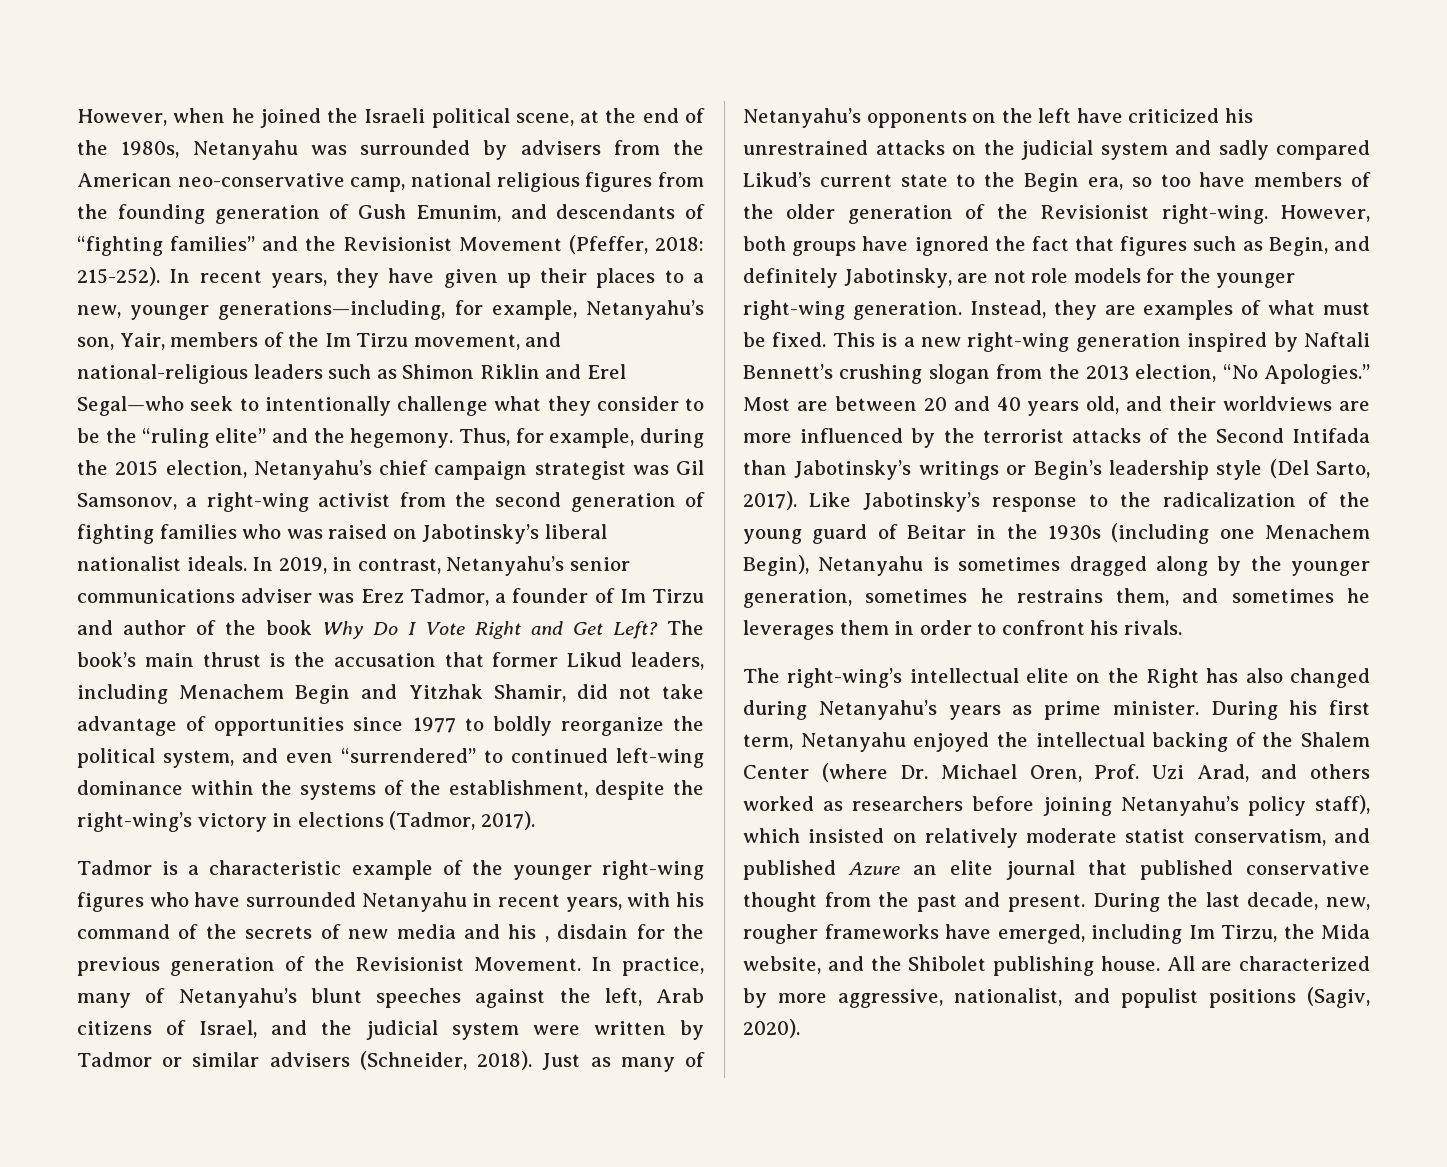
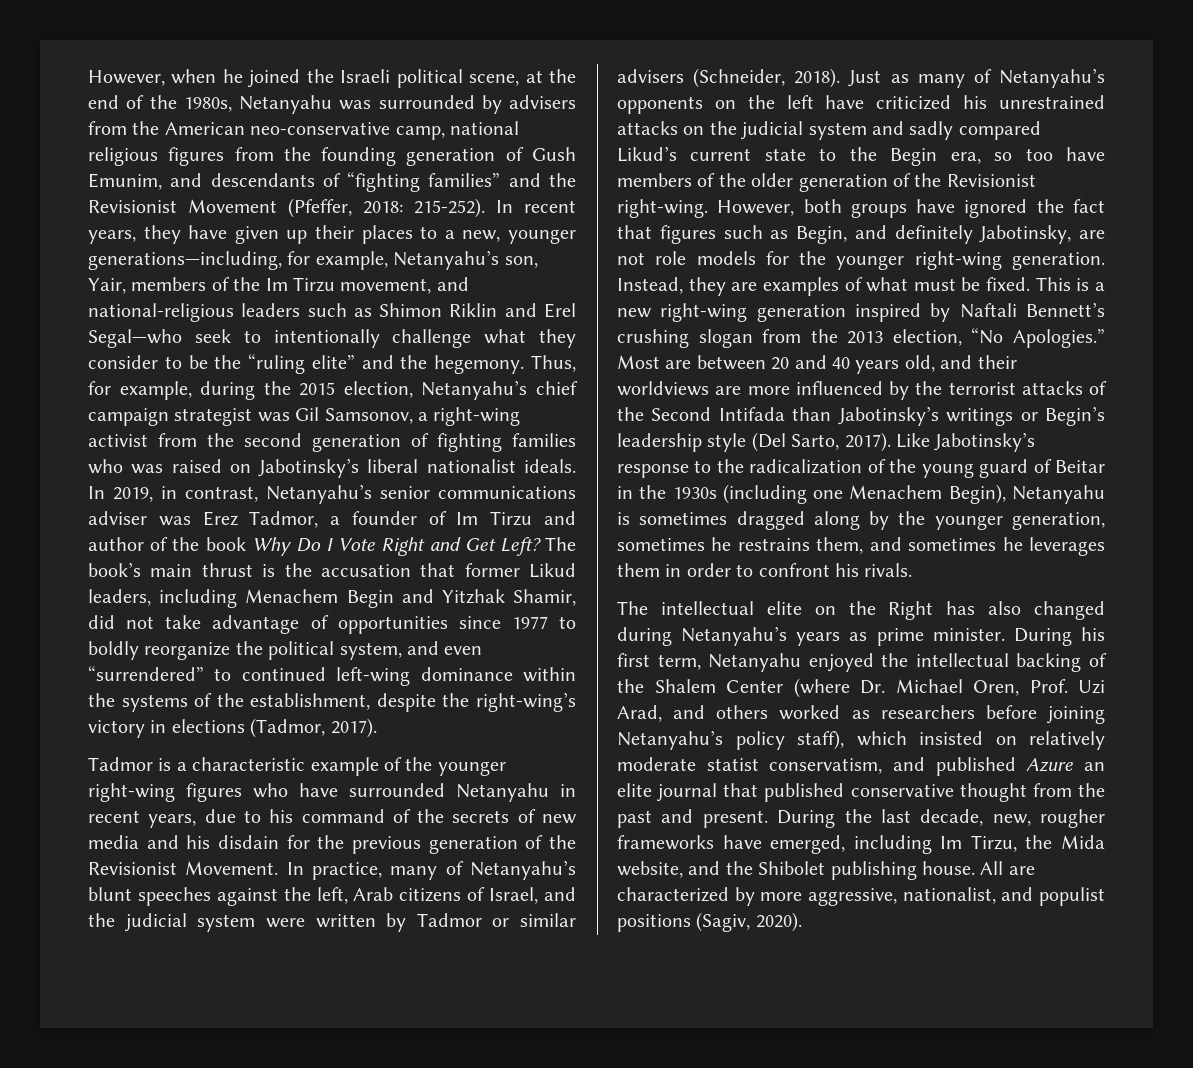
- Tadmor is a characteristic example of the younger right-wing figures who have surrounded Netanyahu in recent years, with his command of the secrets of new media and his , disdain for the previous generation of the Revisionist Movement.
+ Tadmor is a characteristic example of the younger right-wing figures who have surrounded Netanyahu in recent years, due to his command of the secrets of new media and his disdain for the previous generation of the Revisionist Movement.
- The right-wing’s intellectual elite on the Right has also changed during Netanyahu’s years as prime minister.
+ The intellectual elite on the Right has also changed during Netanyahu’s years as prime minister.

